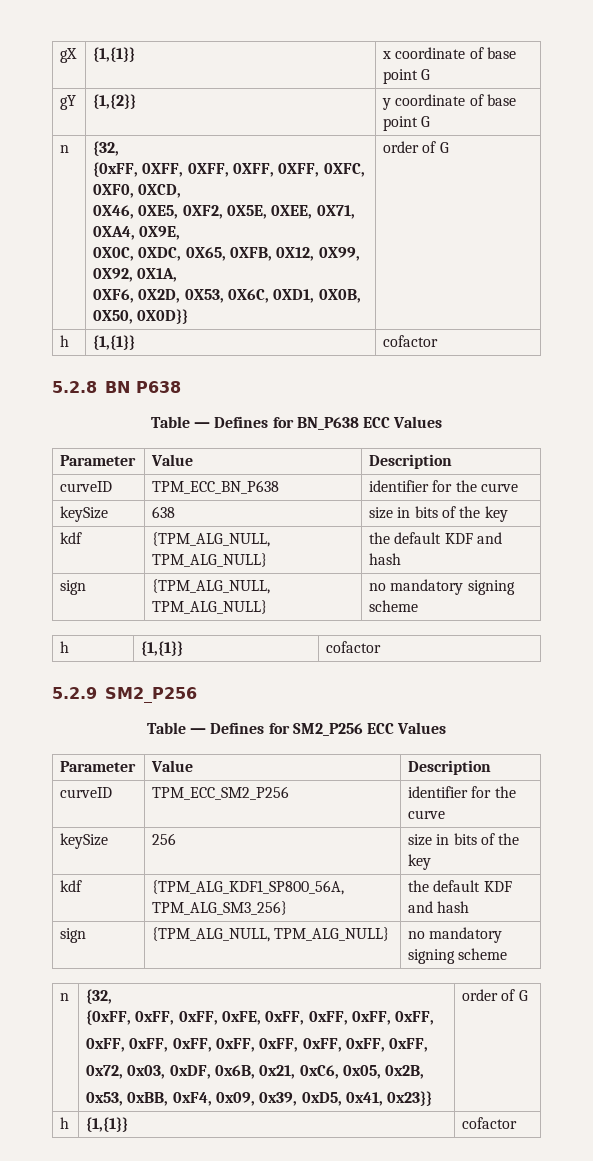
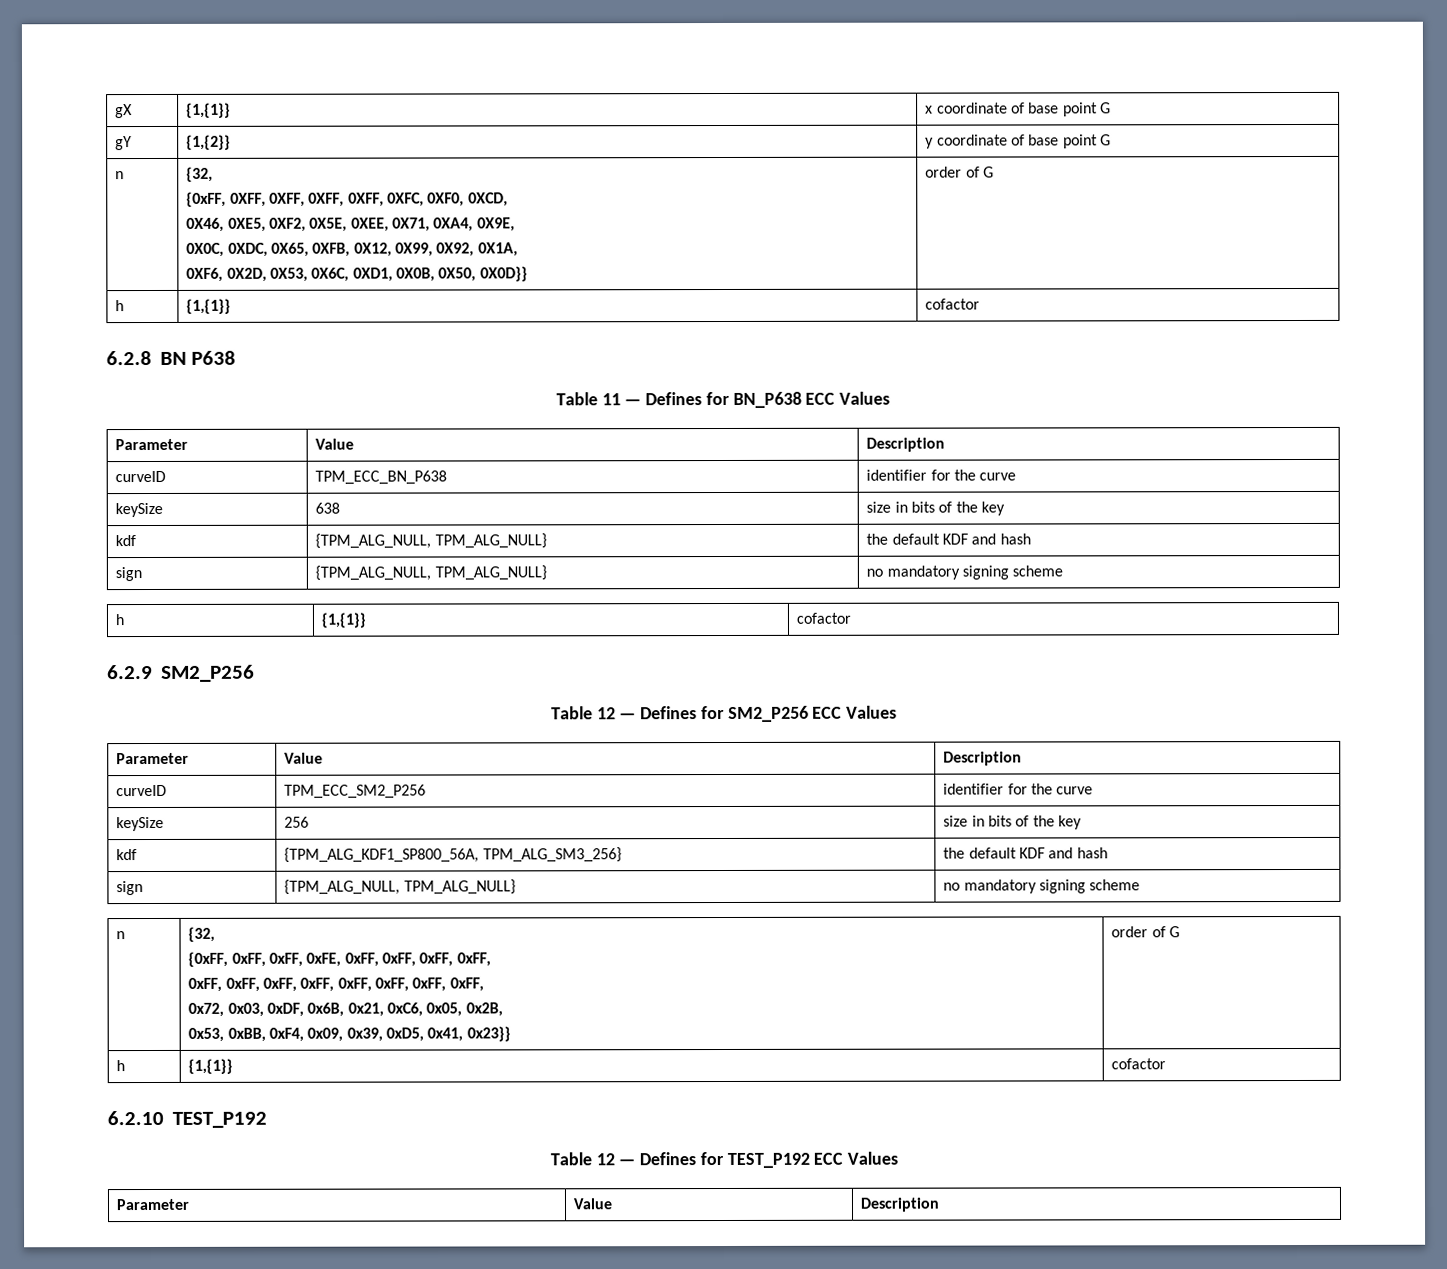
- 5.2.8 BN P638
+ 6.2.8 BN P638
- Table — Defines for BN_P638 ECC Values
+ Table 11 — Defines for BN_P638 ECC Values
- 5.2.9 SM2_P256
+ 6.2.9 SM2_P256
- Table — Defines for SM2_P256 ECC Values
+ Table 12 — Defines for SM2_P256 ECC Values
+ 6.2.10 TEST_P192
+ Table 12 — Defines for TEST_P192 ECC Values
+ Parameter | Value | Description

